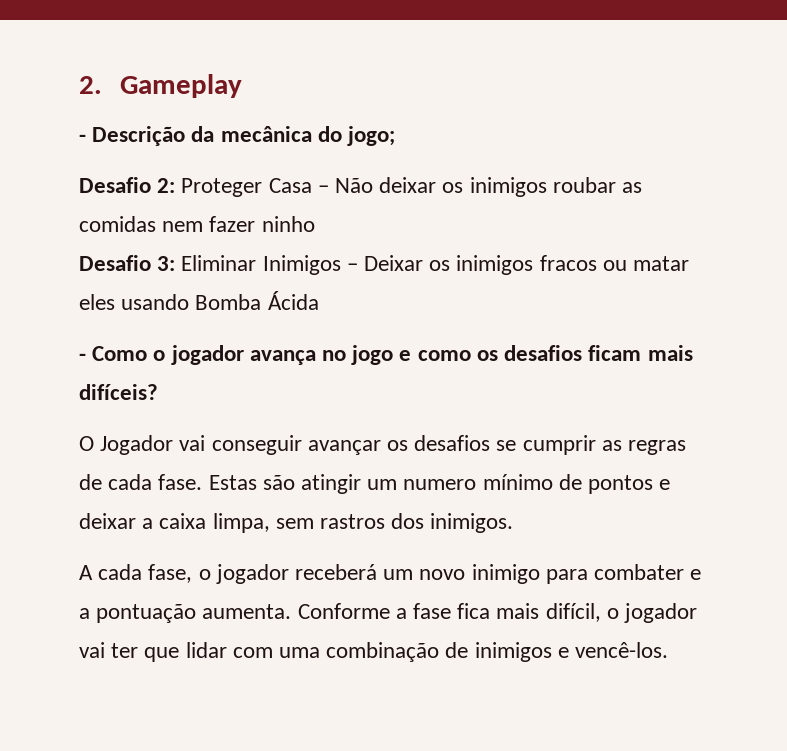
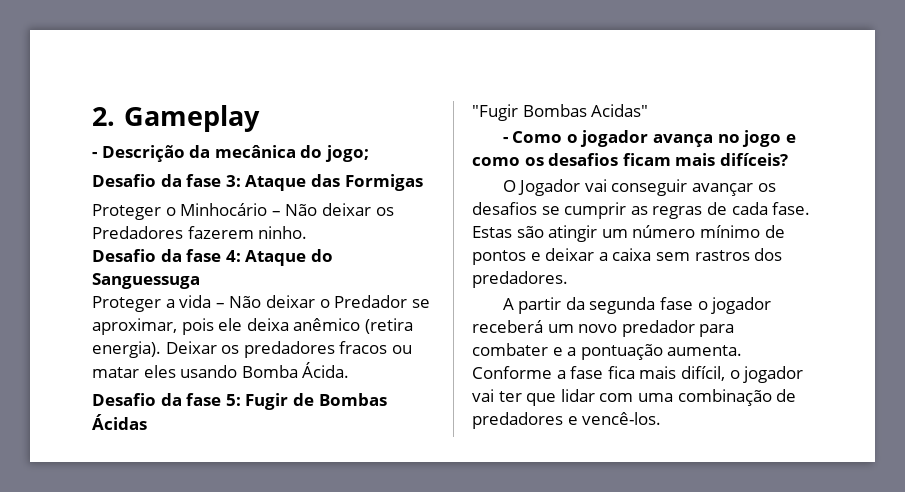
- Desafio 2: Proteger Casa – Não deixar os inimigos roubar as comidas nem fazer ninho
- Desafio 3: Eliminar Inimigos – Deixar os inimigos fracos ou matar eles usando Bomba Ácida
+ Desafio da fase 3: Ataque das Formigas
+ Proteger o Minhocário – Não deixar os Predadores fazerem ninho.
+ Desafio da fase 4: Ataque do Sanguessuga
+ Proteger a vida – Não deixar o Predador se aproximar, pois ele deixa anêmico (retira energia). Deixar os predadores fracos ou matar eles usando Bomba Ácida.
+ Desafio da fase 5: Fugir de Bombas Ácidas
+ "Fugir Bombas Acidas"
- Estas são atingir um numero mínimo de pontos e deixar a caixa limpa, sem rastros dos inimigos.
+ Estas são atingir um número mínimo de pontos e deixar a caixa sem rastros dos predadores.
- A cada fase, o jogador receberá um novo inimigo para combater e a pontuação aumenta.
+ A partir da segunda fase o jogador receberá um novo predador para combater e a pontuação aumenta.
- Conforme a fase fica mais difícil, o jogador vai ter que lidar com uma combinação de inimigos e vencê-los.
+ Conforme a fase fica mais difícil, o jogador vai ter que lidar com uma combinação de predadores e vencê-los.

